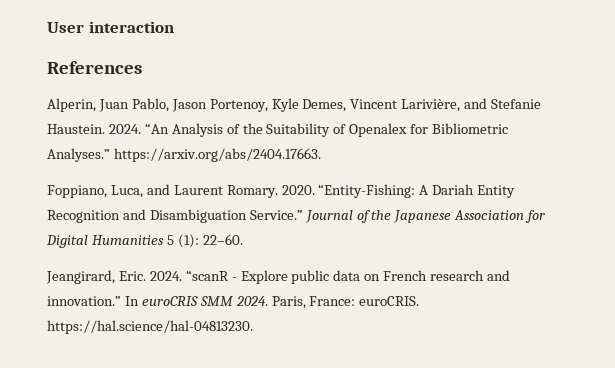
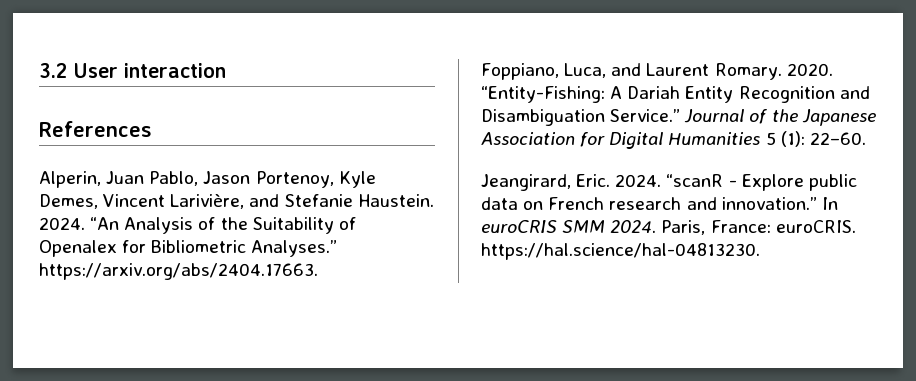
- User interaction
+ 3.2 User interaction

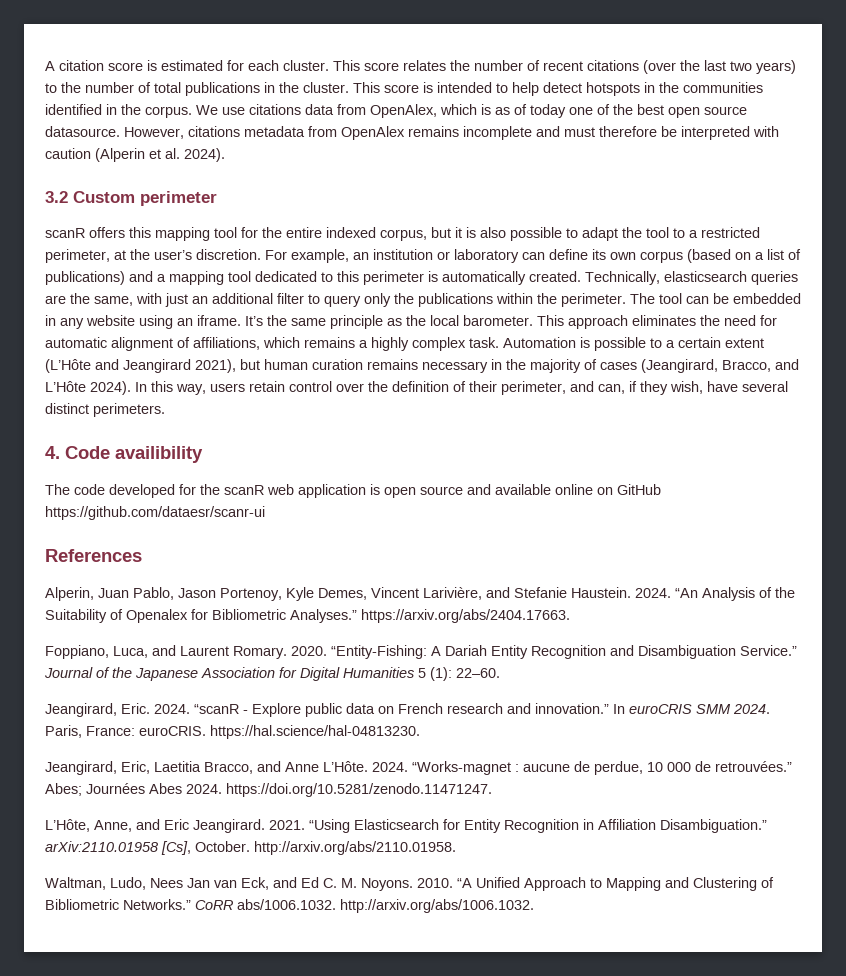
- 3.2 User interaction
+ A citation score is estimated for each cluster. This score relates the number of recent citations (over the last two years) to the number of total publications in the cluster. This score is intended to help detect hotspots in the communities identified in the corpus. We use citations data from OpenAlex, which is as of today one of the best open source datasource. However, citations metadata from OpenAlex remains incomplete and must therefore be interpreted with caution (Alperin et al. 2024).
+ 3.2 Custom perimeter
+ scanR offers this mapping tool for the entire indexed corpus, but it is also possible to adapt the tool to a restricted perimeter, at the user’s discretion. For example, an institution or laboratory can define its own corpus (based on a list of publications) and a mapping tool dedicated to this perimeter is automatically created. Technically, elasticsearch queries are the same, with just an additional filter to query only the publications within the perimeter. The tool can be embedded in any website using an iframe. It’s the same principle as the local barometer. This approach eliminates the need for automatic alignment of affiliations, which remains a highly complex task. Automation is possible to a certain extent (L’Hôte and Jeangirard 2021), but human curation remains necessary in the majority of cases (Jeangirard, Bracco, and L’Hôte 2024). In this way, users retain control over the definition of their perimeter, and can, if they wish, have several distinct perimeters.
+ 4. Code availibility
+ The code developed for the scanR web application is open source and available online on GitHub https://github.com/dataesr/scanr-ui
+ Jeangirard, Eric, Laetitia Bracco, and Anne L’Hôte. 2024. “Works-magnet : aucune de perdue, 10 000 de retrouvées.” Abes; Journées Abes 2024. https://doi.org/10.5281/zenodo.11471247.
+ L’Hôte, Anne, and Eric Jeangirard. 2021. “Using Elasticsearch for Entity Recognition in Affiliation Disambiguation.” arXiv:2110.01958 [Cs], October. http://arxiv.org/abs/2110.01958.
+ Waltman, Ludo, Nees Jan van Eck, and Ed C. M. Noyons. 2010. “A Unified Approach to Mapping and Clustering of Bibliometric Networks.” CoRR abs/1006.1032. http://arxiv.org/abs/1006.1032.

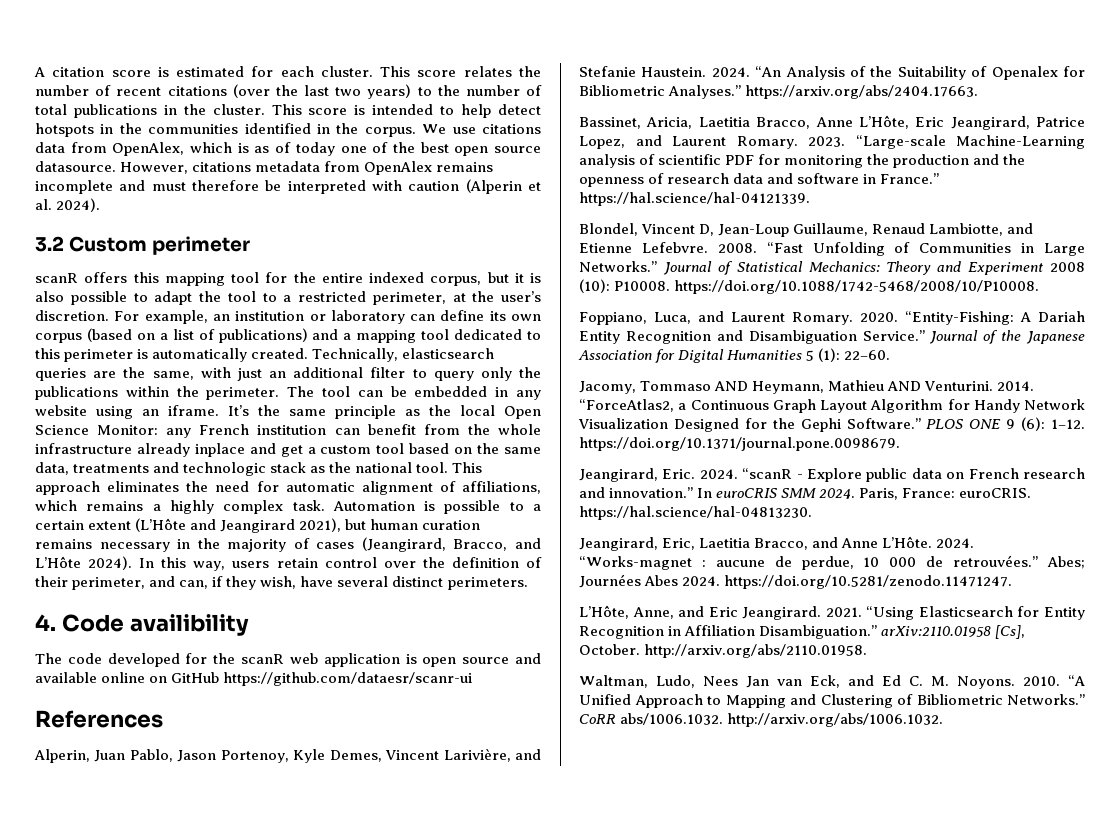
- It’s the same principle as the local barometer.
+ It’s the same principle as the local Open Science Monitor: any French institution can benefit from the whole infrastructure already inplace and get a custom tool based on the same data, treatments and technologic stack as the national tool.
+ Bassinet, Aricia, Laetitia Bracco, Anne L’Hôte, Eric Jeangirard, Patrice Lopez, and Laurent Romary. 2023. “Large-scale Machine-Learning analysis of scientific PDF for monitoring the production and the openness of research data and software in France.” https://hal.science/hal-04121339.
+ Blondel, Vincent D, Jean-Loup Guillaume, Renaud Lambiotte, and Etienne Lefebvre. 2008. “Fast Unfolding of Communities in Large Networks.” Journal of Statistical Mechanics: Theory and Experiment 2008 (10): P10008. https://doi.org/10.1088/1742-5468/2008/10/P10008.
+ Jacomy, Tommaso AND Heymann, Mathieu AND Venturini. 2014. “ForceAtlas2, a Continuous Graph Layout Algorithm for Handy Network Visualization Designed for the Gephi Software.” PLOS ONE 9 (6): 1–12. https://doi.org/10.1371/journal.pone.0098679.

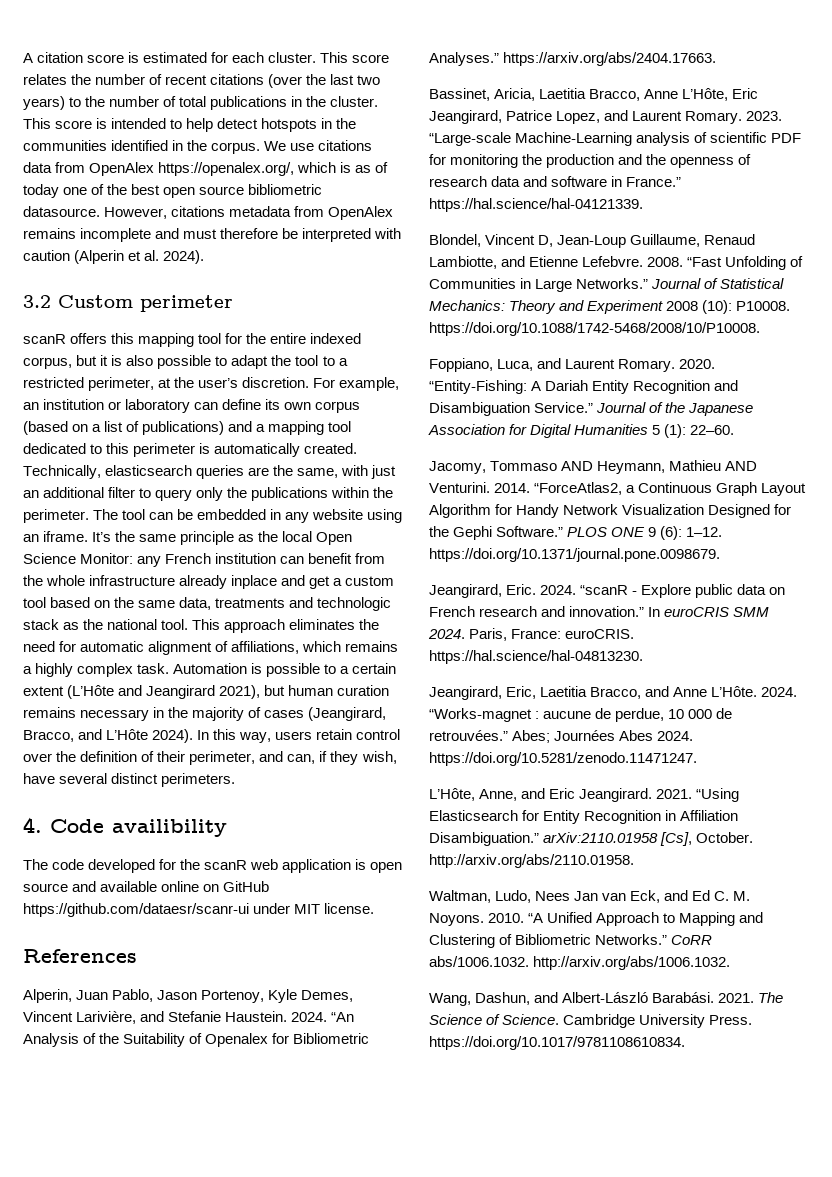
- We use citations data from OpenAlex, which is as of today one of the best open source datasource.
+ We use citations data from OpenAlex https://openalex.org/, which is as of today one of the best open source bibliometric datasource.
- The code developed for the scanR web application is open source and available online on GitHub https://github.com/dataesr/scanr-ui
+ The code developed for the scanR web application is open source and available online on GitHub https://github.com/dataesr/scanr-ui under MIT license.
+ Wang, Dashun, and Albert-László Barabási. 2021. The Science of Science. Cambridge University Press. https://doi.org/10.1017/9781108610834.

